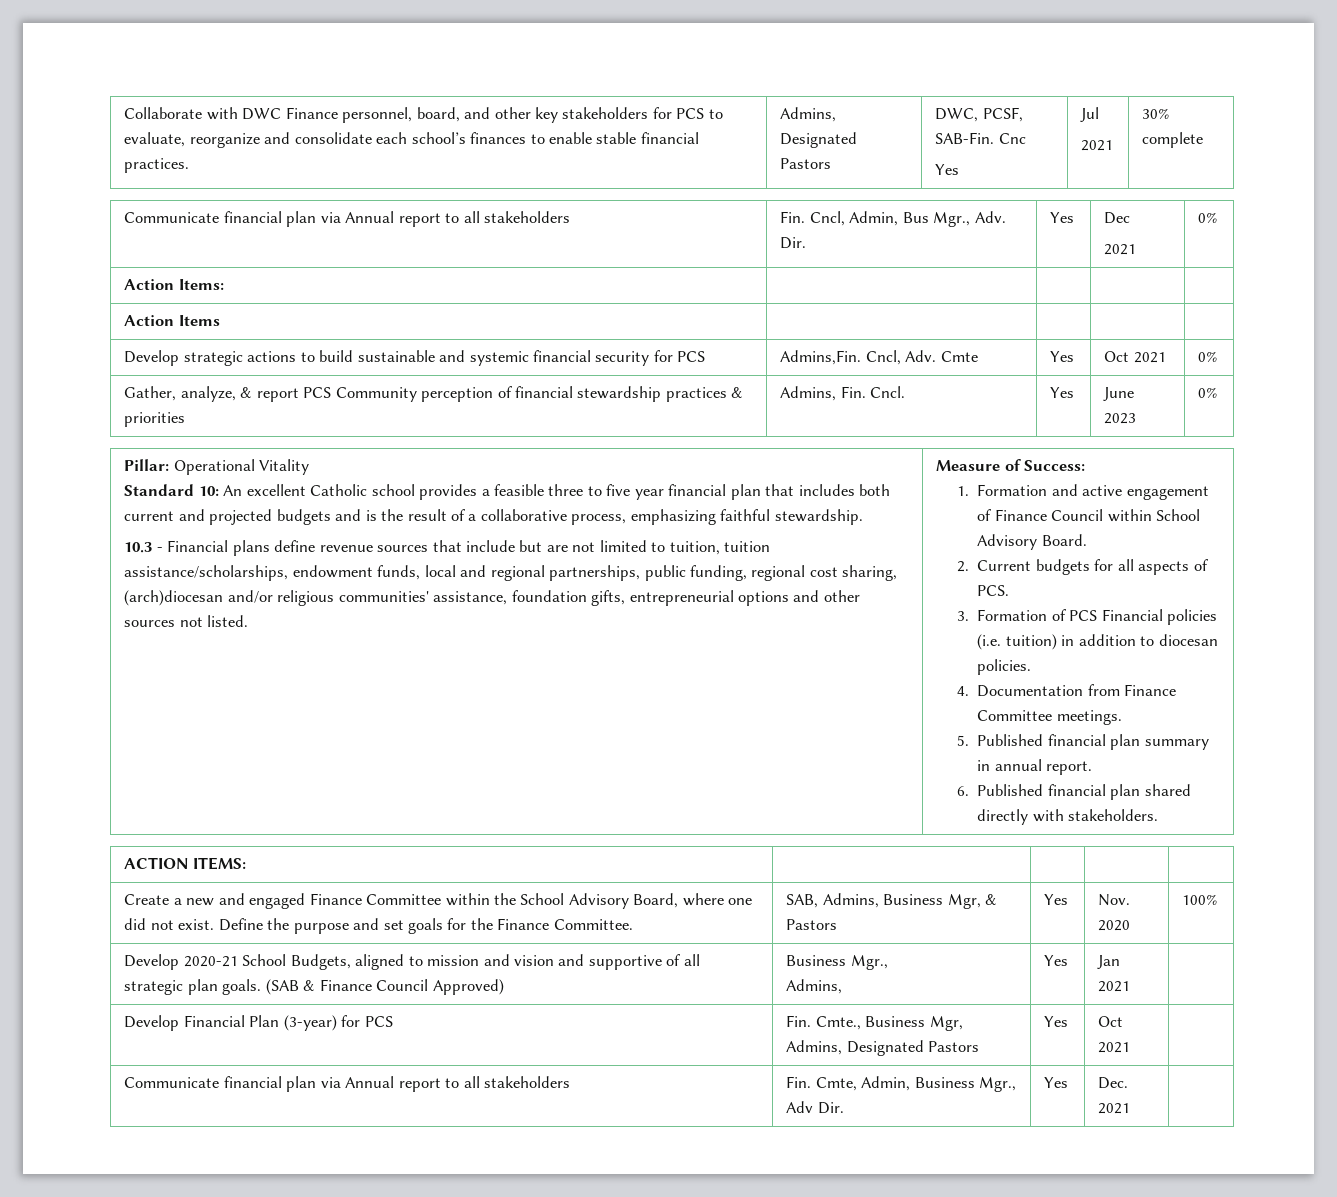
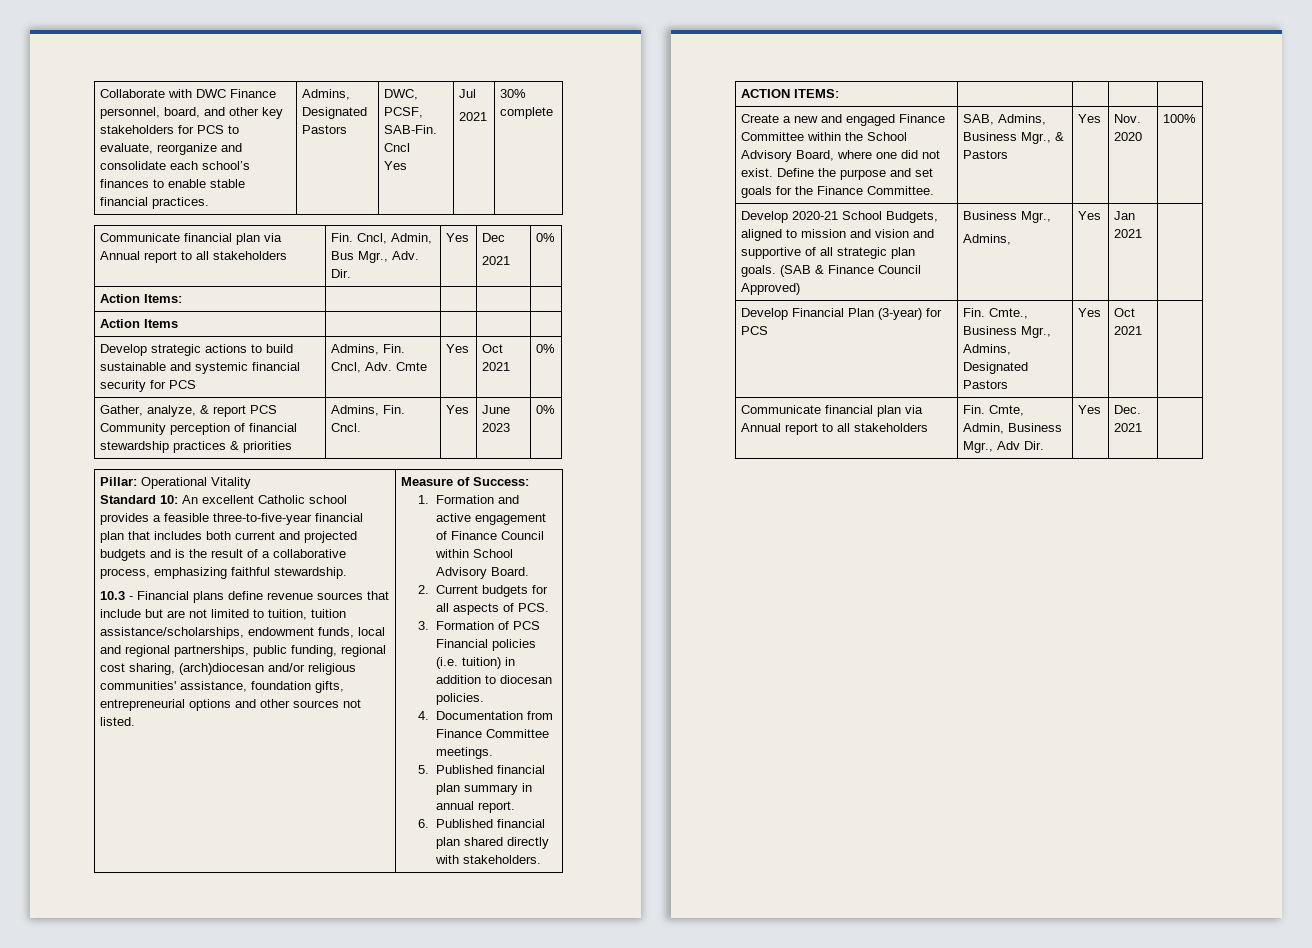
- Collaborate with DWC Finance personnel, board, and other key stakeholders for PCS to evaluate, reorganize and consolidate each school’s finances to enable stable financial practices. | Admins, Designated Pastors | DWC, PCSF, SAB-Fin. Cnc
+ Collaborate with DWC Finance personnel, board, and other key stakeholders for PCS to evaluate, reorganize and consolidate each school’s finances to enable stable financial practices. | Admins, Designated Pastors | DWC, PCSF, SAB-Fin. Cncl
- Develop strategic actions to build sustainable and systemic financial security for PCS | Admins,Fin. Cncl, Adv. Cmte | Yes | Oct 2021 | 0%
+ Develop strategic actions to build sustainable and systemic financial security for PCS | Admins, Fin. Cncl, Adv. Cmte | Yes | Oct 2021 | 0%
- Standard 10: An excellent Catholic school provides a feasible three to five year financial plan that includes both current and projected budgets and is the result of a collaborative process, emphasizing faithful stewardship.
+ Standard 10: An excellent Catholic school provides a feasible three-to-five-year financial plan that includes both current and projected budgets and is the result of a collaborative process, emphasizing faithful stewardship.
- Create a new and engaged Finance Committee within the School Advisory Board, where one did not exist. Define the purpose and set goals for the Finance Committee. | SAB, Admins, Business Mgr, & Pastors | Yes | Nov. 2020 | 100%
+ Create a new and engaged Finance Committee within the School Advisory Board, where one did not exist. Define the purpose and set goals for the Finance Committee. | SAB, Admins, Business Mgr., & Pastors | Yes | Nov. 2020 | 100%
- Develop Financial Plan (3-year) for PCS | Fin. Cmte., Business Mgr, Admins, Designated Pastors | Yes | Oct 2021 |
+ Develop Financial Plan (3-year) for PCS | Fin. Cmte., Business Mgr., Admins, Designated Pastors | Yes | Oct 2021 |

